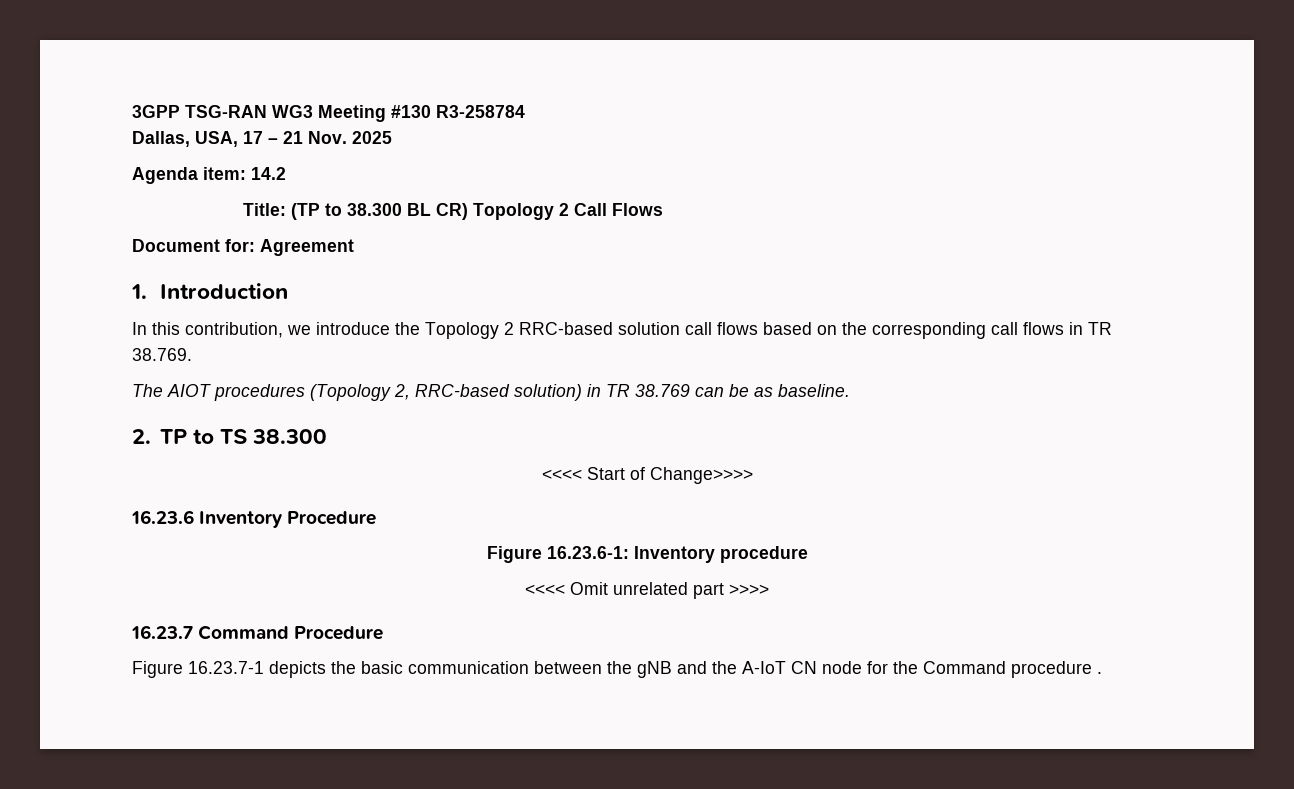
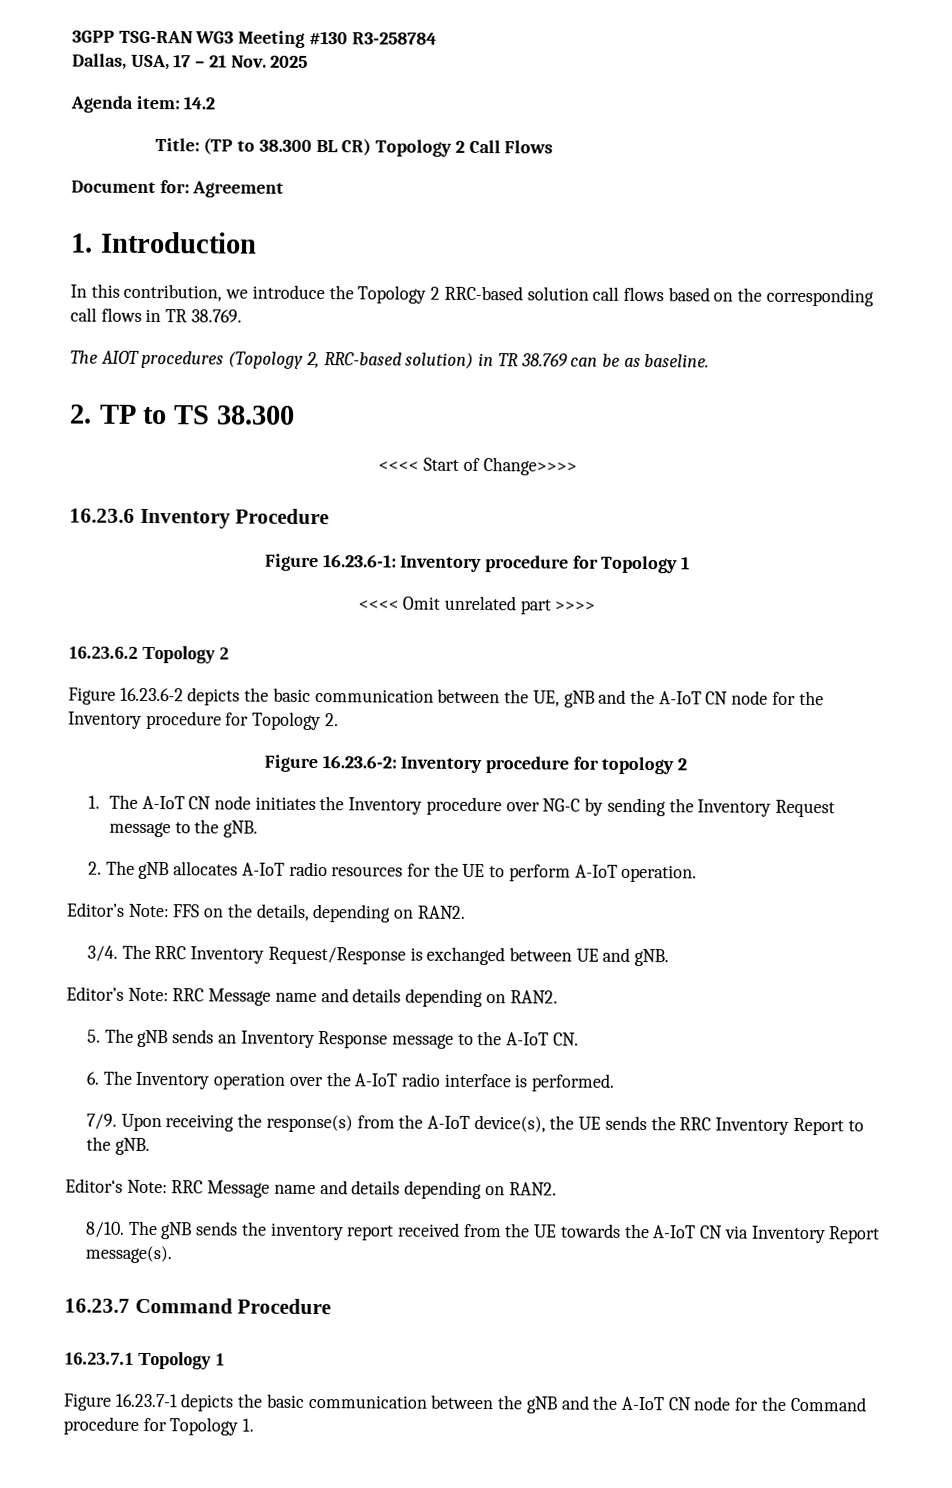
- Figure 16.23.6-1: Inventory procedure
+ Figure 16.23.6-1: Inventory procedure for Topology 1
+ 16.23.6.2 Topology 2
+ Figure 16.23.6-2 depicts the basic communication between the UE, gNB and the A-IoT CN node for the Inventory procedure for Topology 2.
+ Figure 16.23.6-2: Inventory procedure for topology 2
+ 1. The A-IoT CN node initiates the Inventory procedure over NG-C by sending the Inventory Request message to the gNB.
+ 2. The gNB allocates A-IoT radio resources for the UE to perform A-IoT operation.
+ Editor’s Note: FFS on the details, depending on RAN2.
+ 3/4. The RRC Inventory Request/Response is exchanged between UE and gNB.
+ Editor’s Note: RRC Message name and details depending on RAN2.
+ 5. The gNB sends an Inventory Response message to the A-IoT CN.
+ 6. The Inventory operation over the A-IoT radio interface is performed.
+ 7/9. Upon receiving the response(s) from the A-IoT device(s), the UE sends the RRC Inventory Report to the gNB.
+ Editor‘s Note: RRC Message name and details depending on RAN2.
+ 8/10. The gNB sends the inventory report received from the UE towards the A-IoT CN via Inventory Report message(s).
+ 16.23.7.1 Topology 1
- Figure 16.23.7-1 depicts the basic communication between the gNB and the A-IoT CN node for the Command procedure .
+ Figure 16.23.7-1 depicts the basic communication between the gNB and the A-IoT CN node for the Command procedure for Topology 1.

